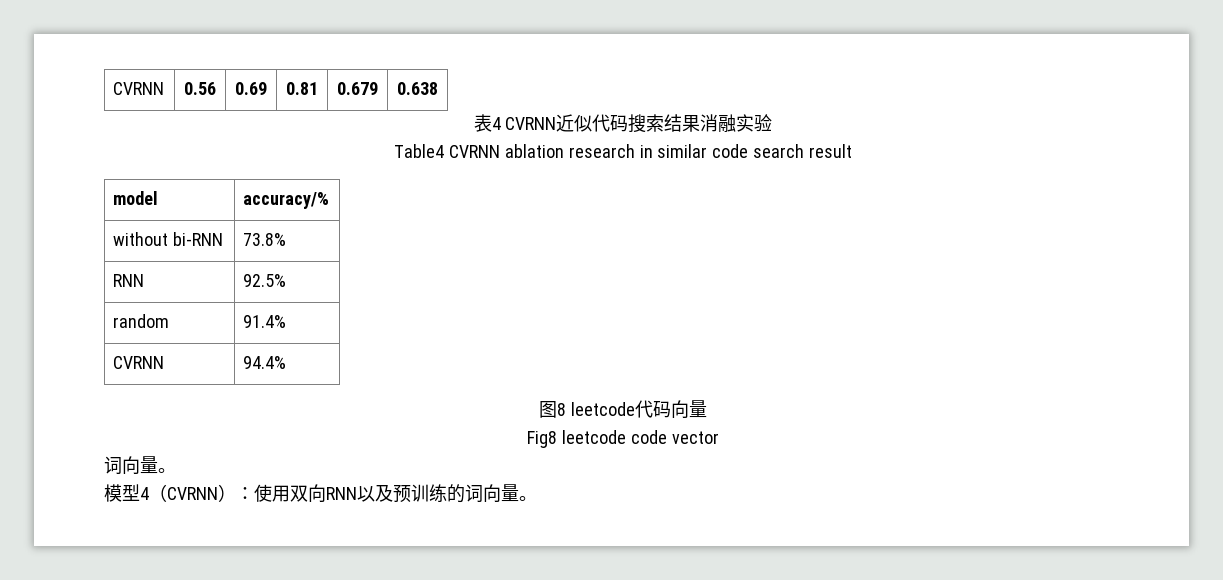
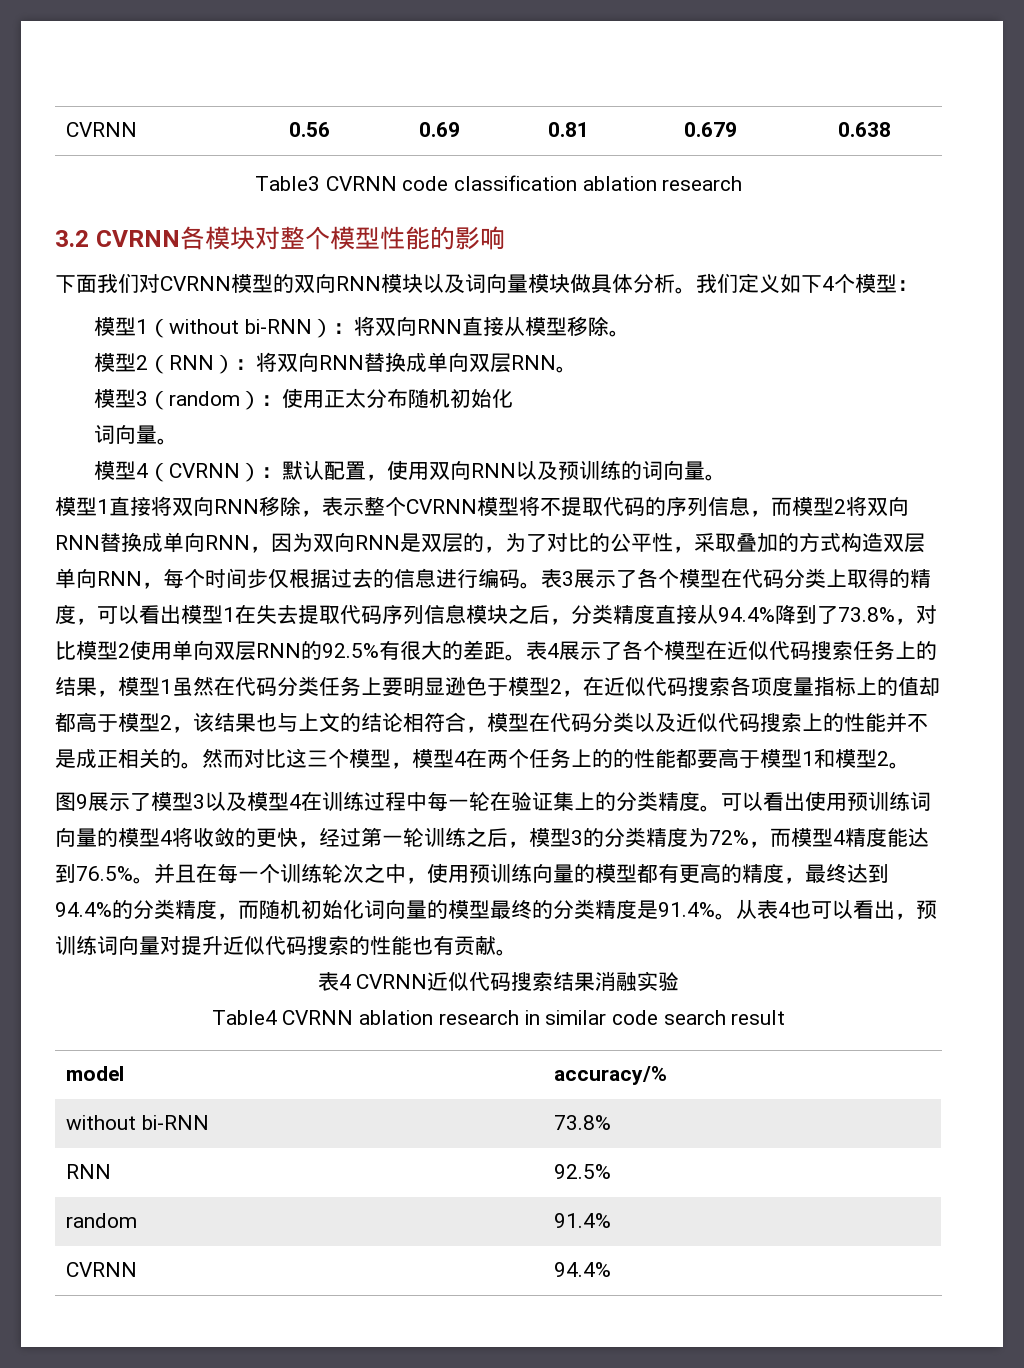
+ Table3 CVRNN code classification ablation research
+ 3.2 CVRNN各模块对整个模型性能的影响
+ 下面我们对CVRNN模型的双向RNN模块以及词向量模块做具体分析。我们定义如下4个模型：
+ 模型1（without bi-RNN）：将双向RNN直接从模型移除。
+ 模型2（RNN）：将双向RNN替换成单向双层RNN。
+ 模型3（random）：使用正太分布随机初始化
+ 词向量。
+ 模型4（CVRNN）：默认配置，使用双向RNN以及预训练的词向量。
+ 模型1直接将双向RNN移除，表示整个CVRNN模型将不提取代码的序列信息，而模型2将双向RNN替换成单向RNN，因为双向RNN是双层的，为了对比的公平性，采取叠加的方式构造双层单向RNN，每个时间步仅根据过去的信息进行编码。表3展示了各个模型在代码分类上取得的精度，可以看出模型1在失去提取代码序列信息模块之后，分类精度直接从94.4%降到了73.8%，对比模型2使用单向双层RNN的92.5%有很大的差距。表4展示了各个模型在近似代码搜索任务上的结果，模型1虽然在代码分类任务上要明显逊色于模型2，在近似代码搜索各项度量指标上的值却都高于模型2，该结果也与上文的结论相符合，模型在代码分类以及近似代码搜索上的性能并不是成正相关的。然而对比这三个模型，模型4在两个任务上的的性能都要高于模型1和模型2。
+ 图9展示了模型3以及模型4在训练过程中每一轮在验证集上的分类精度。可以看出使用预训练词向量的模型4将收敛的更快，经过第一轮训练之后，模型3的分类精度为72%，而模型4精度能达到76.5%。并且在每一个训练轮次之中，使用预训练向量的模型都有更高的精度，最终达到94.4%的分类精度，而随机初始化词向量的模型最终的分类精度是91.4%。从表4也可以看出，预训练词向量对提升近似代码搜索的性能也有贡献。
- 图8 leetcode代码向量
- Fig8 leetcode code vector
- 词向量。
- 模型4（CVRNN）：使用双向RNN以及预训练的词向量。

